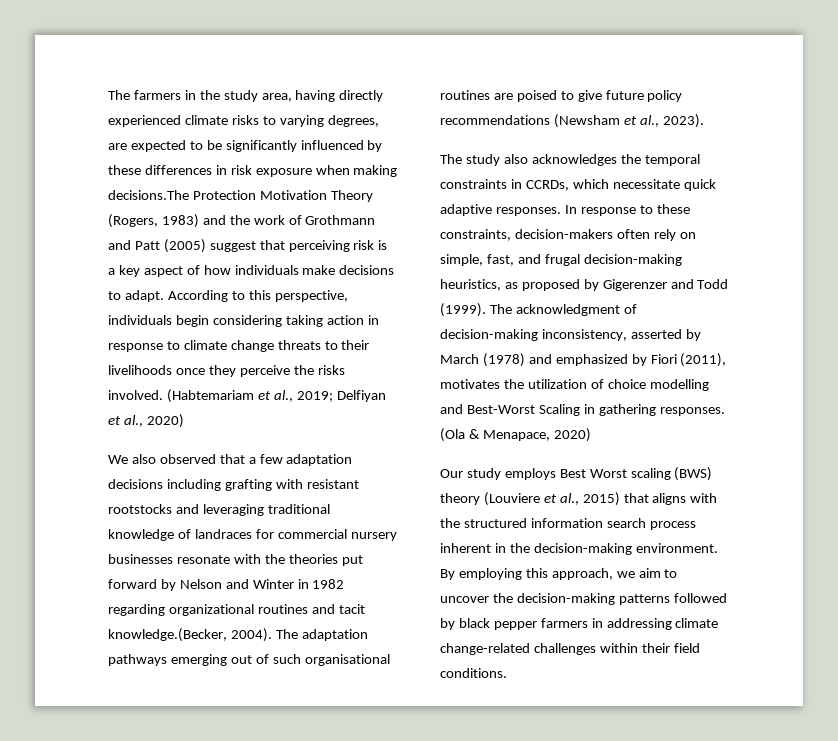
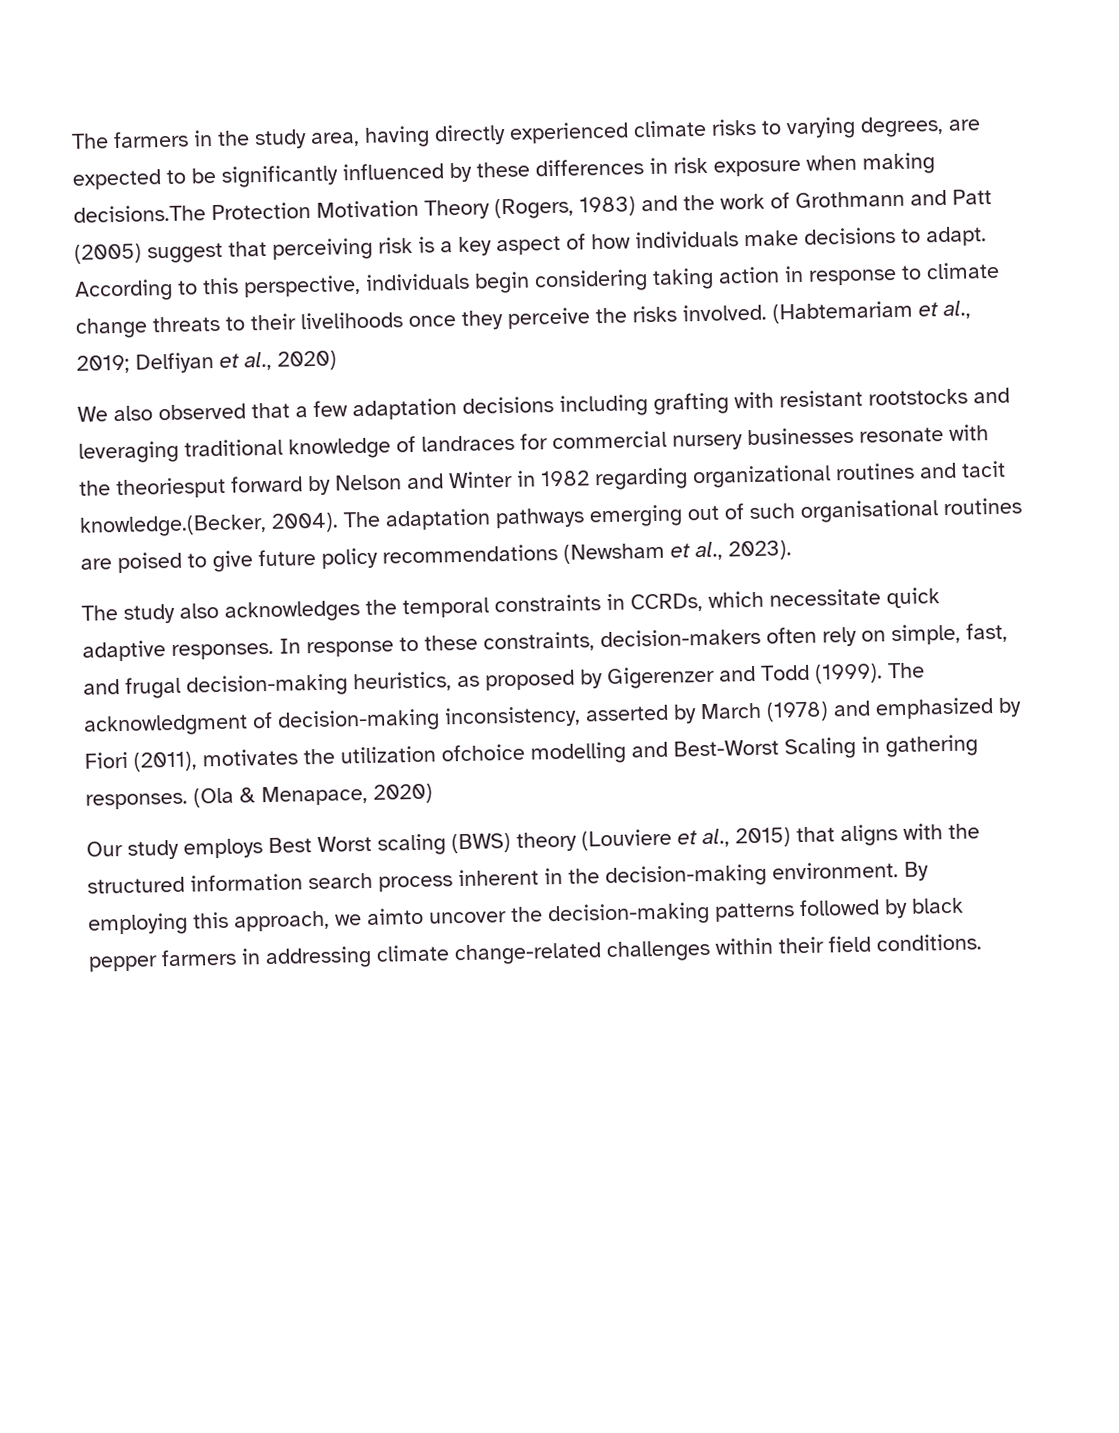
- We also observed that a few adaptation decisions including grafting with resistant rootstocks and leveraging traditional knowledge of landraces for commercial nursery businesses resonate with the theories put forward by Nelson and Winter in 1982 regarding organizational routines and tacit knowledge.(Becker, 2004).
+ We also observed that a few adaptation decisions including grafting with resistant rootstocks and leveraging traditional knowledge of landraces for commercial nursery businesses resonate with the theoriesput forward by Nelson and Winter in 1982 regarding organizational routines and tacit knowledge.(Becker, 2004).
- The acknowledgment of decision-making inconsistency, asserted by March (1978) and emphasized by Fiori (2011), motivates the utilization of choice modelling and Best-Worst Scaling in gathering responses.
+ The acknowledgment of decision-making inconsistency, asserted by March (1978) and emphasized by Fiori (2011), motivates the utilization ofchoice modelling and Best-Worst Scaling in gathering responses.
- By employing this approach, we aim to uncover the decision-making patterns followed by black pepper farmers in addressing climate change-related challenges within their field conditions.
+ By employing this approach, we aimto uncover the decision-making patterns followed by black pepper farmers in addressing climate change-related challenges within their field conditions.

